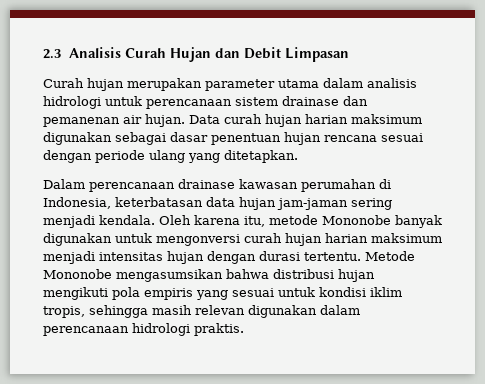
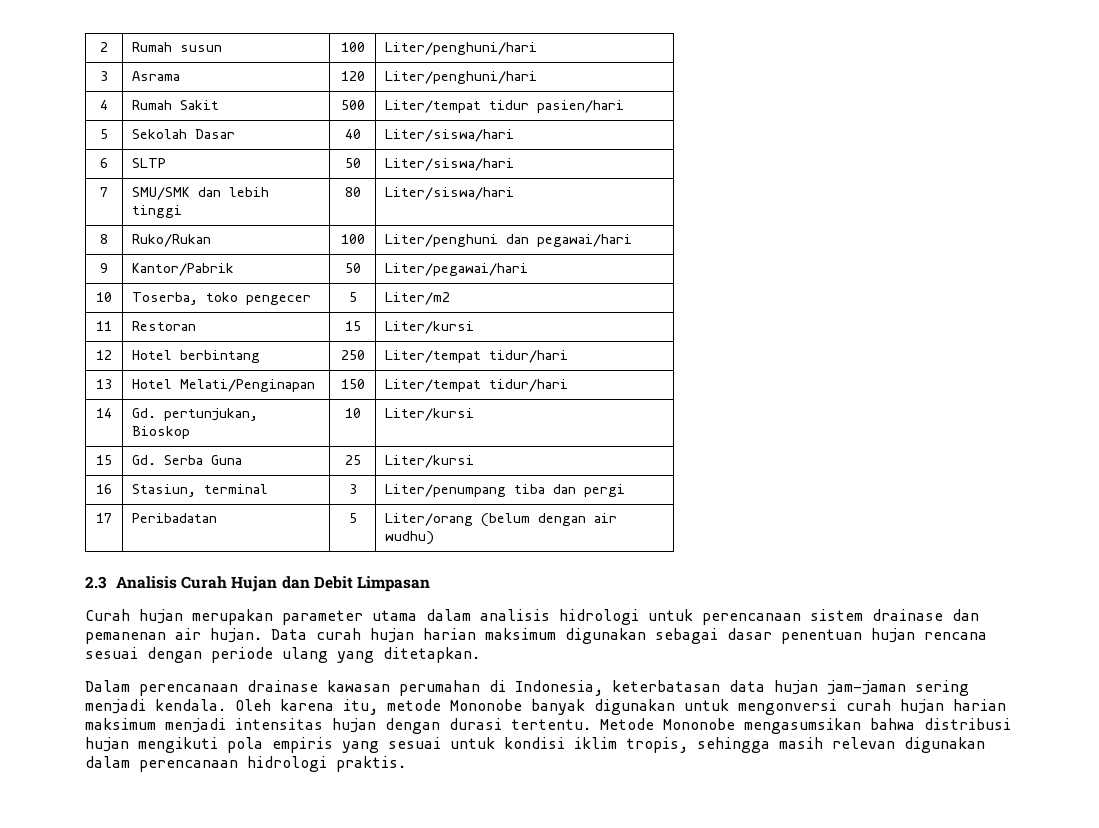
+ 2 | Rumah susun | 100 | Liter/penghuni/hari
+ 3 | Asrama | 120 | Liter/penghuni/hari
+ 4 | Rumah Sakit | 500 | Liter/tempat tidur pasien/hari
+ 5 | Sekolah Dasar | 40 | Liter/siswa/hari
+ 6 | SLTP | 50 | Liter/siswa/hari
+ 7 | SMU/SMK dan lebih tinggi | 80 | Liter/siswa/hari
+ 8 | Ruko/Rukan | 100 | Liter/penghuni dan pegawai/hari
+ 9 | Kantor/Pabrik | 50 | Liter/pegawai/hari
+ 10 | Toserba, toko pengecer | 5 | Liter/m2
+ 11 | Restoran | 15 | Liter/kursi
+ 12 | Hotel berbintang | 250 | Liter/tempat tidur/hari
+ 13 | Hotel Melati/Penginapan | 150 | Liter/tempat tidur/hari
+ 14 | Gd. pertunjukan, Bioskop | 10 | Liter/kursi
+ 15 | Gd. Serba Guna | 25 | Liter/kursi
+ 16 | Stasiun, terminal | 3 | Liter/penumpang tiba dan pergi
+ 17 | Peribadatan | 5 | Liter/orang (belum dengan air wudhu)

